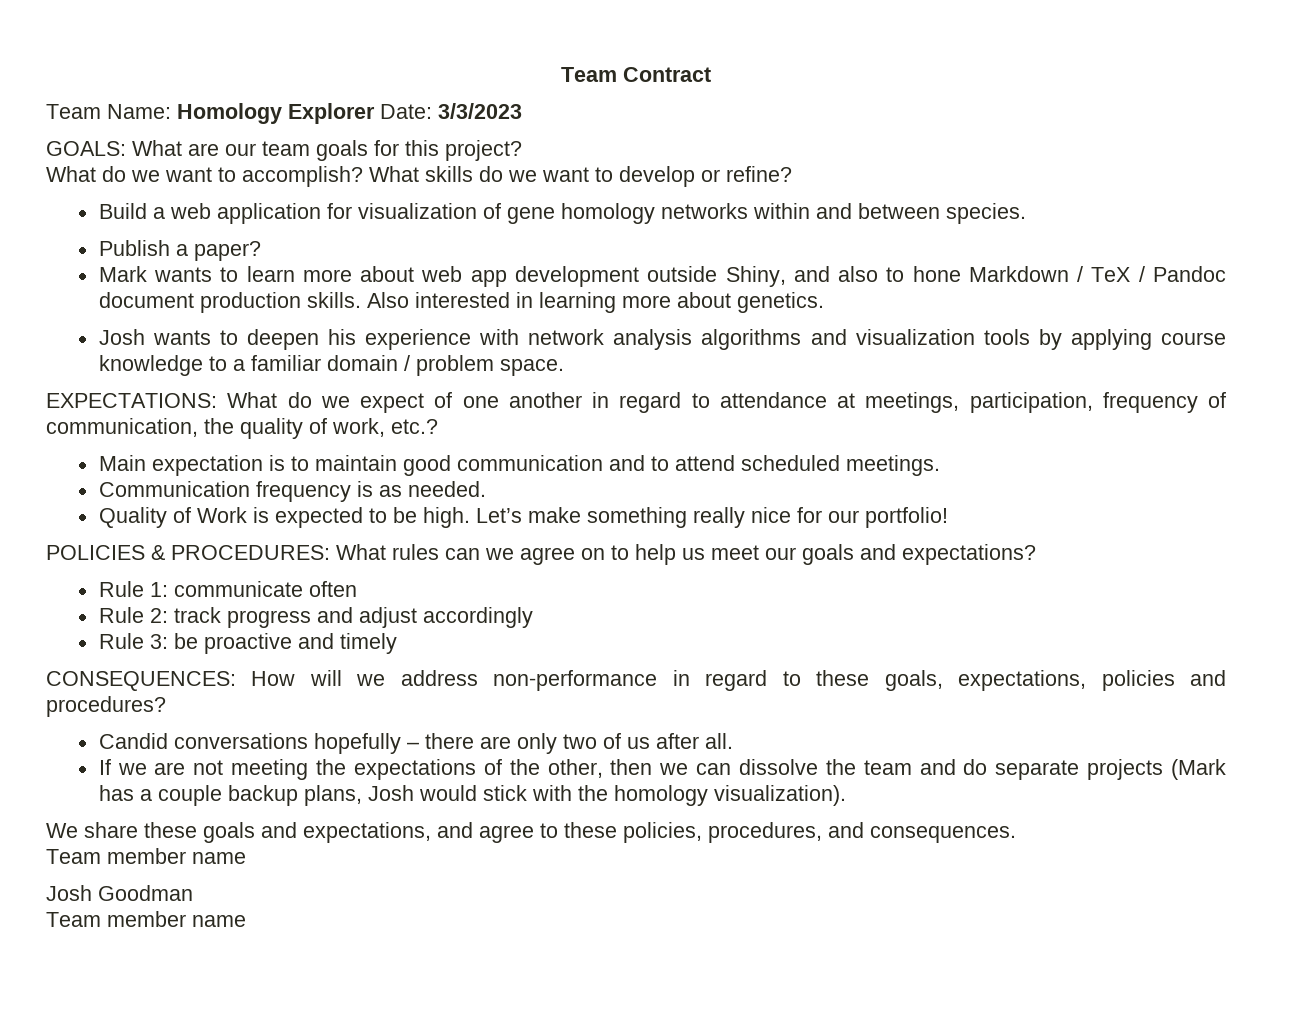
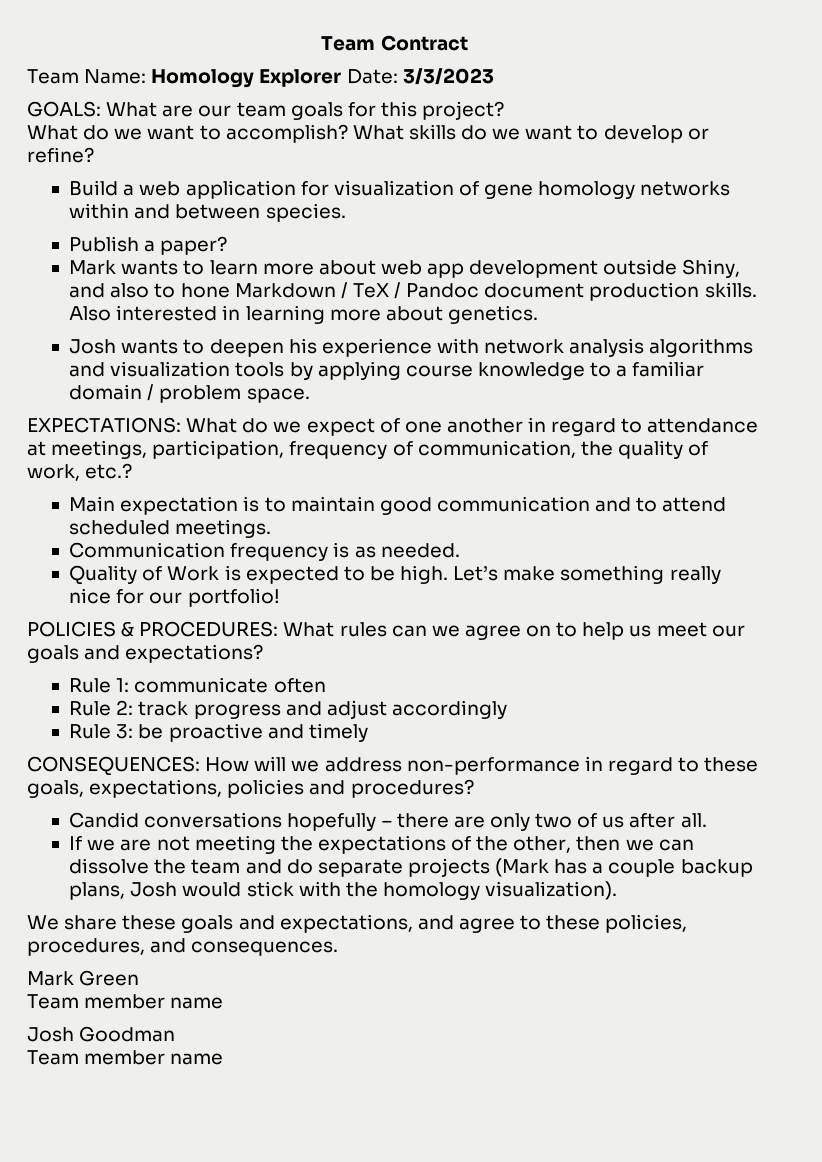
+ Mark Green

